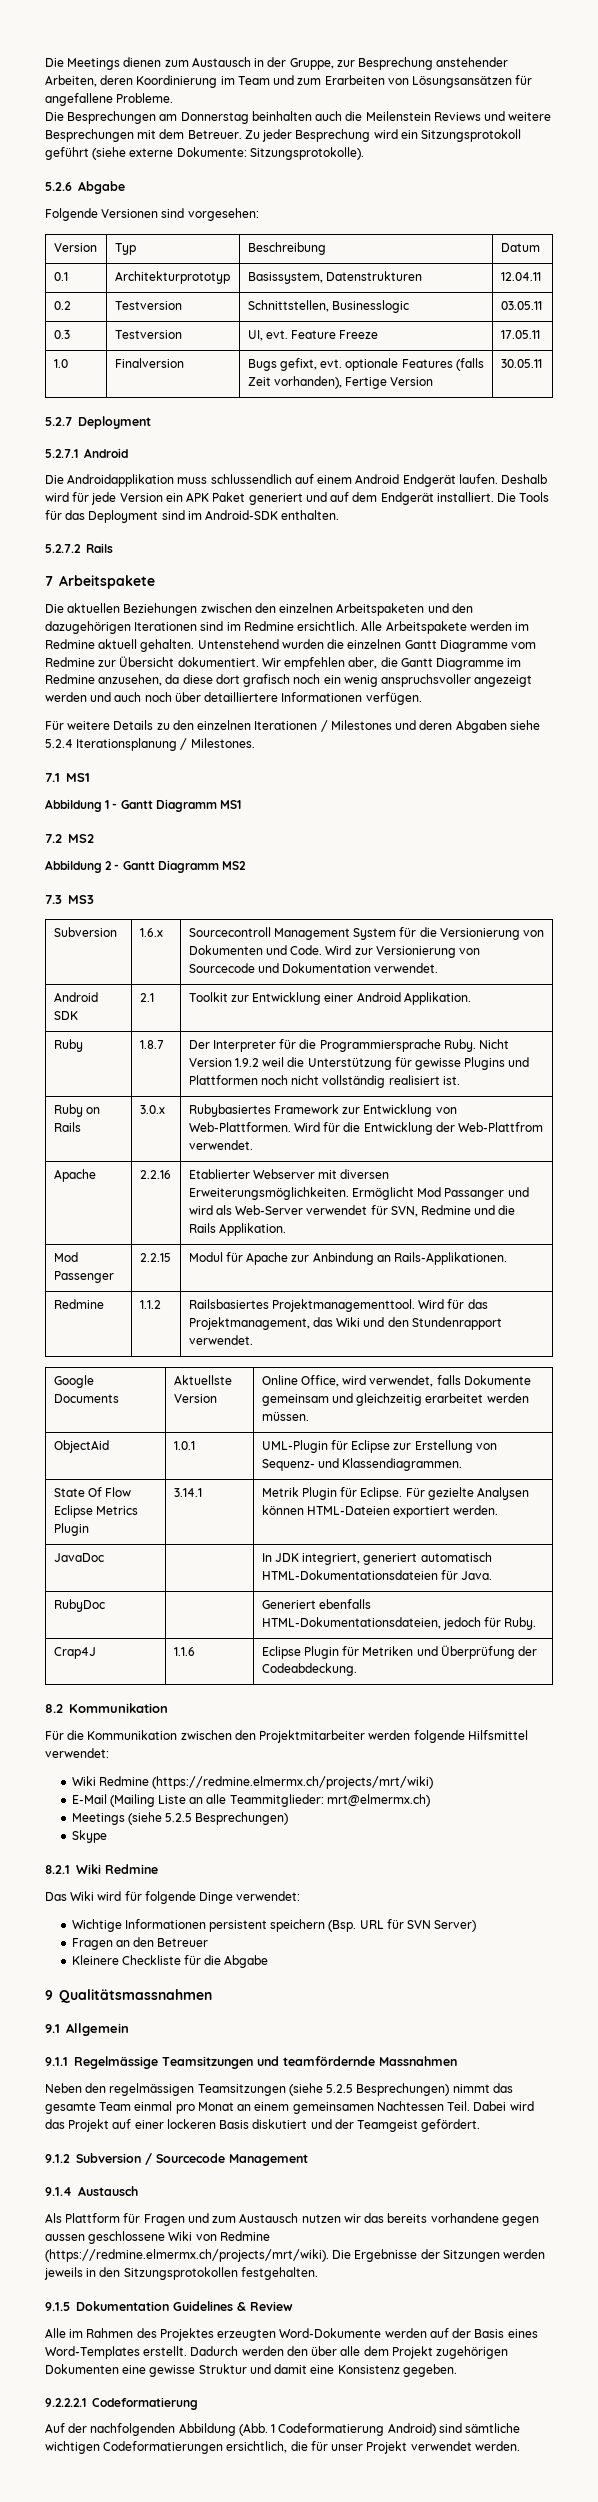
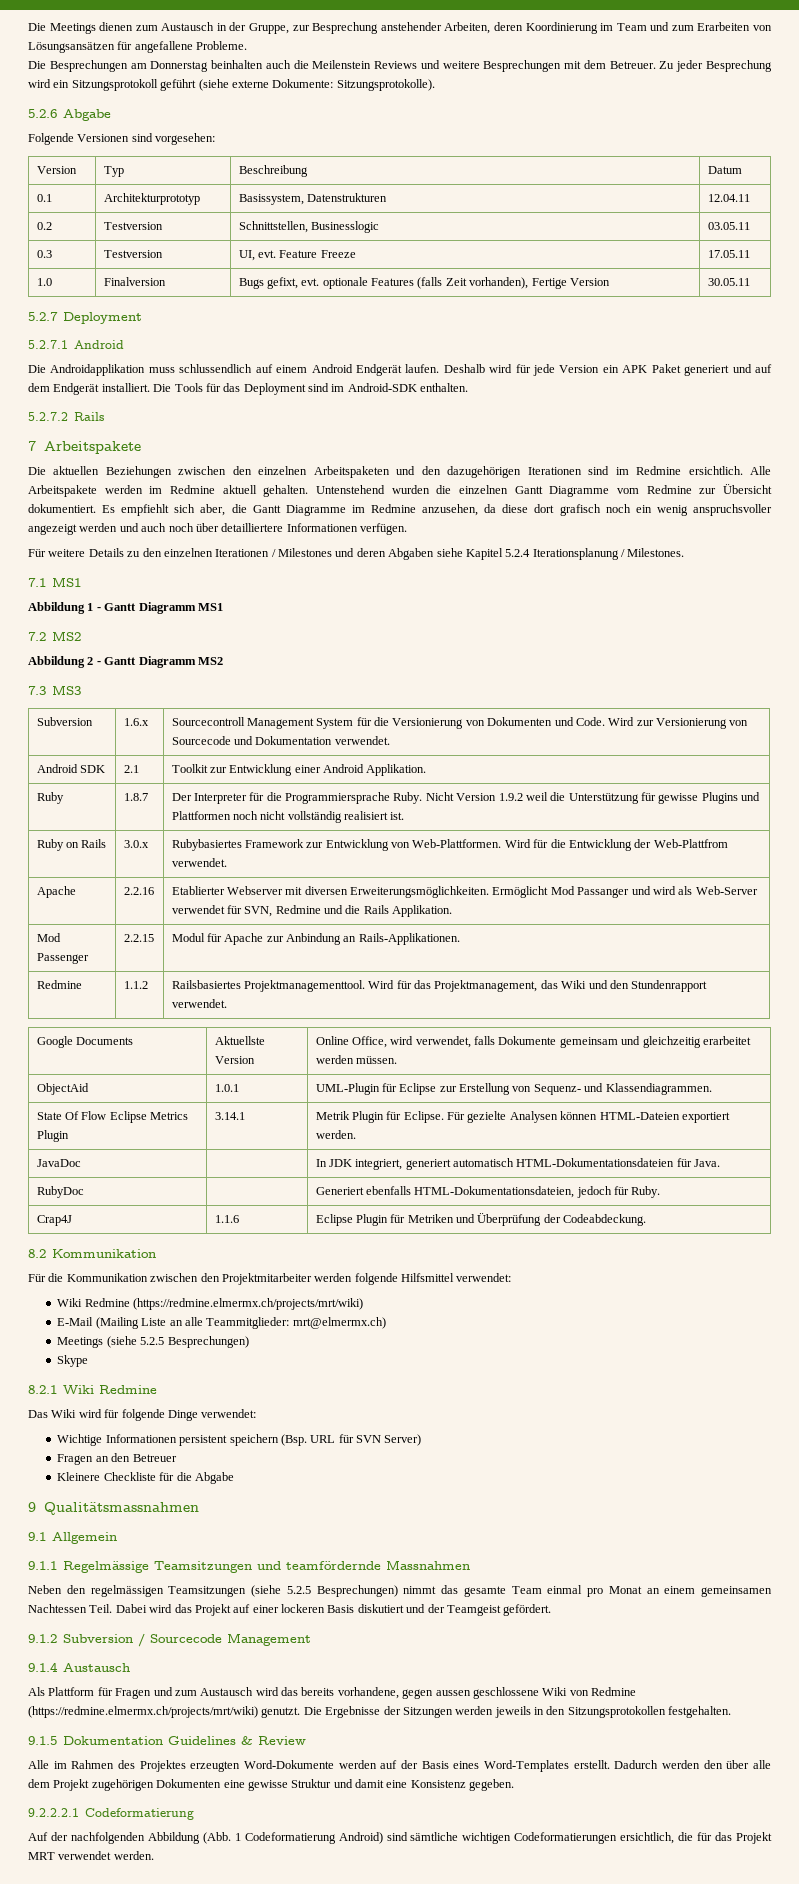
- Wir empfehlen aber, die Gantt Diagramme im Redmine anzusehen, da diese dort grafisch noch ein wenig anspruchsvoller angezeigt werden und auch noch über detailliertere Informationen verfügen.
+ Es empfiehlt sich aber, die Gantt Diagramme im Redmine anzusehen, da diese dort grafisch noch ein wenig anspruchsvoller angezeigt werden und auch noch über detailliertere Informationen verfügen.
- Für weitere Details zu den einzelnen Iterationen / Milestones und deren Abgaben siehe 5.2.4 Iterationsplanung / Milestones.
+ Für weitere Details zu den einzelnen Iterationen / Milestones und deren Abgaben siehe Kapitel 5.2.4 Iterationsplanung / Milestones.
- Als Plattform für Fragen und zum Austausch nutzen wir das bereits vorhandene gegen aussen geschlossene Wiki von Redmine (https://redmine.elmermx.ch/projects/mrt/wiki). Die Ergebnisse der Sitzungen werden jeweils in den Sitzungsprotokollen festgehalten.
+ Als Plattform für Fragen und zum Austausch wird das bereits vorhandene, gegen aussen geschlossene Wiki von Redmine (https://redmine.elmermx.ch/projects/mrt/wiki) genutzt. Die Ergebnisse der Sitzungen werden jeweils in den Sitzungsprotokollen festgehalten.
- Auf der nachfolgenden Abbildung (Abb. 1 Codeformatierung Android) sind sämtliche wichtigen Codeformatierungen ersichtlich, die für unser Projekt verwendet werden.
+ Auf der nachfolgenden Abbildung (Abb. 1 Codeformatierung Android) sind sämtliche wichtigen Codeformatierungen ersichtlich, die für das Projekt MRT verwendet werden.

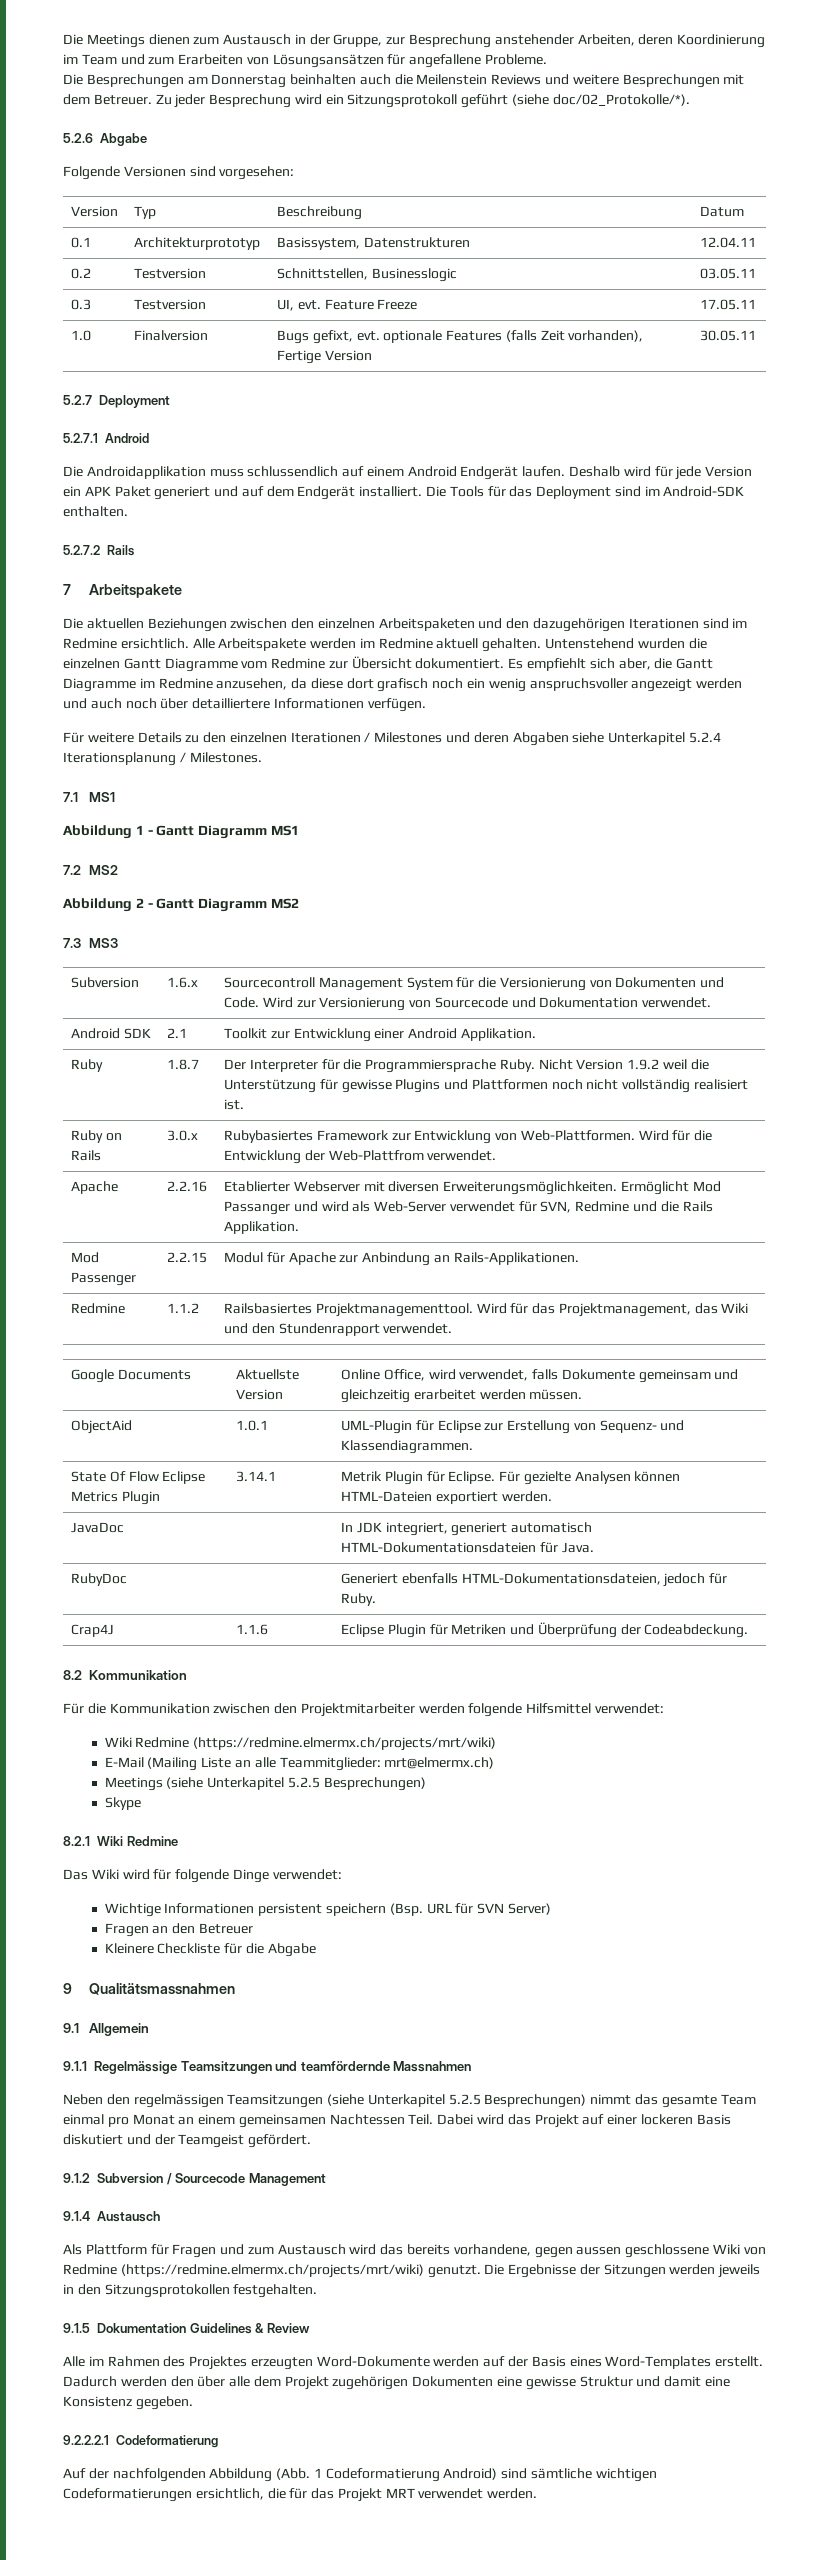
- Zu jeder Besprechung wird ein Sitzungsprotokoll geführt (siehe externe Dokumente: Sitzungsprotokolle).
+ Zu jeder Besprechung wird ein Sitzungsprotokoll geführt (siehe doc/02_Protokolle/*).
- Für weitere Details zu den einzelnen Iterationen / Milestones und deren Abgaben siehe Kapitel 5.2.4 Iterationsplanung / Milestones.
+ Für weitere Details zu den einzelnen Iterationen / Milestones und deren Abgaben siehe Unterkapitel 5.2.4 Iterationsplanung / Milestones.
- Meetings (siehe 5.2.5 Besprechungen)
+ Meetings (siehe Unterkapitel 5.2.5 Besprechungen)
- Neben den regelmässigen Teamsitzungen (siehe 5.2.5 Besprechungen) nimmt das gesamte Team einmal pro Monat an einem gemeinsamen Nachtessen Teil.
+ Neben den regelmässigen Teamsitzungen (siehe Unterkapitel 5.2.5 Besprechungen) nimmt das gesamte Team einmal pro Monat an einem gemeinsamen Nachtessen Teil.

